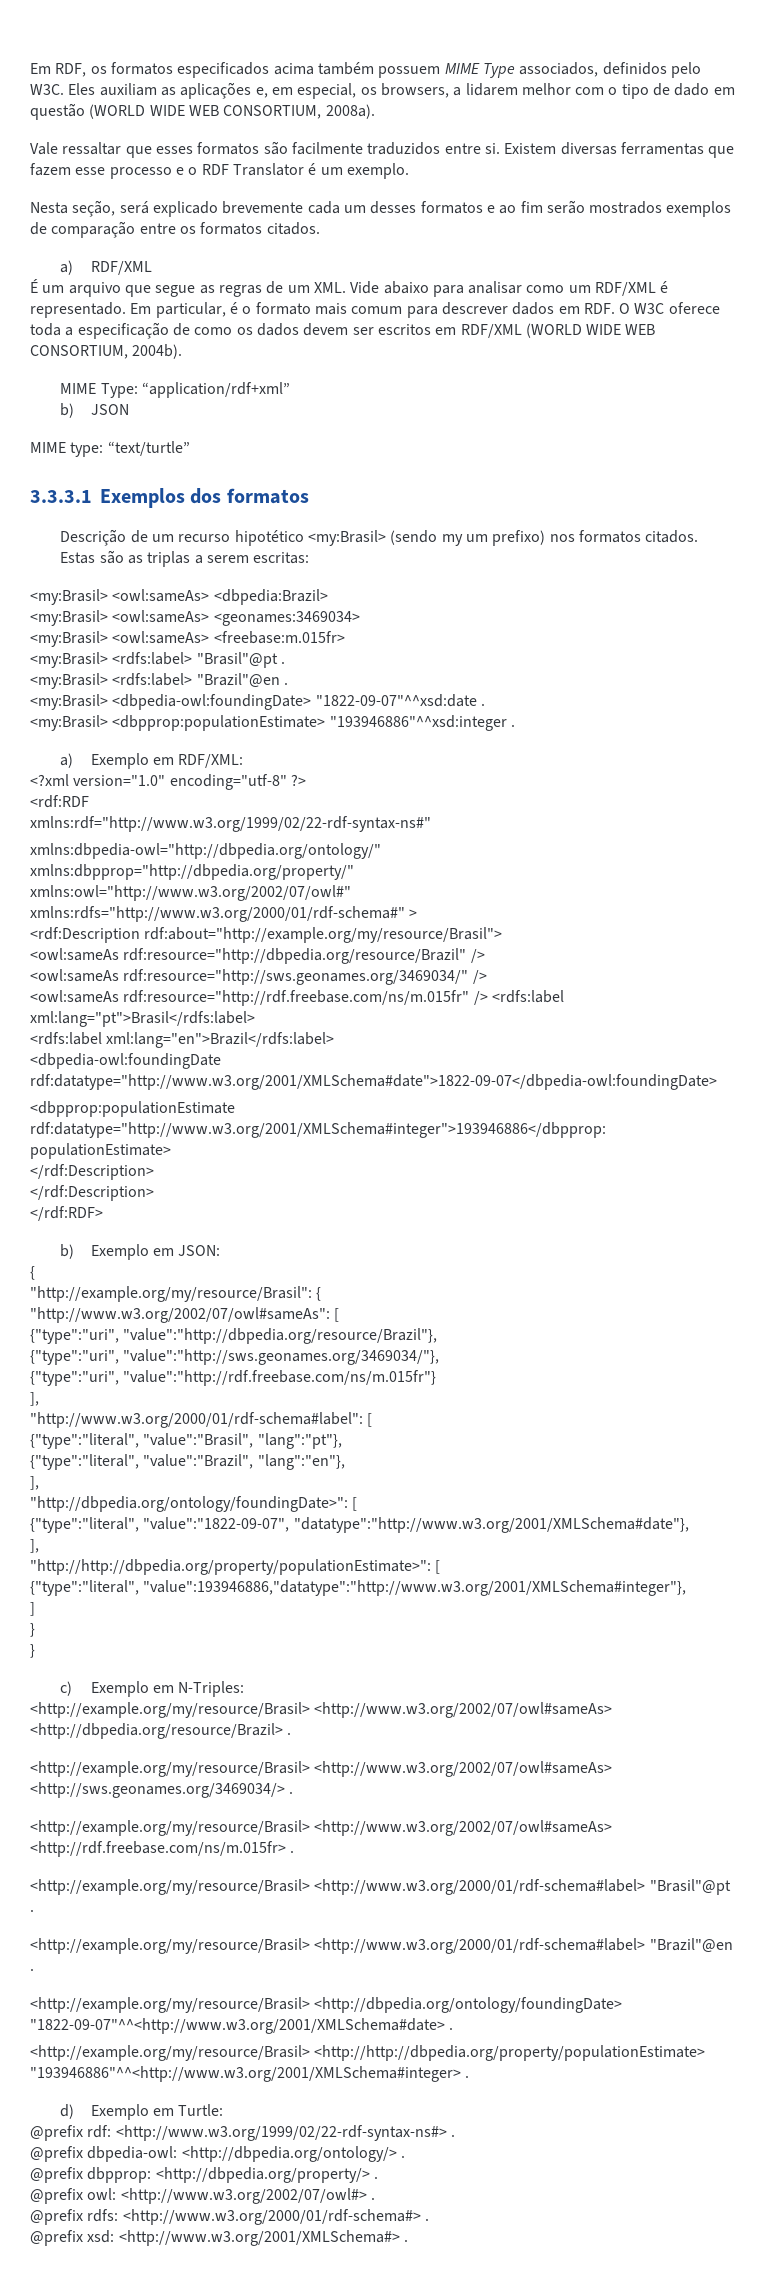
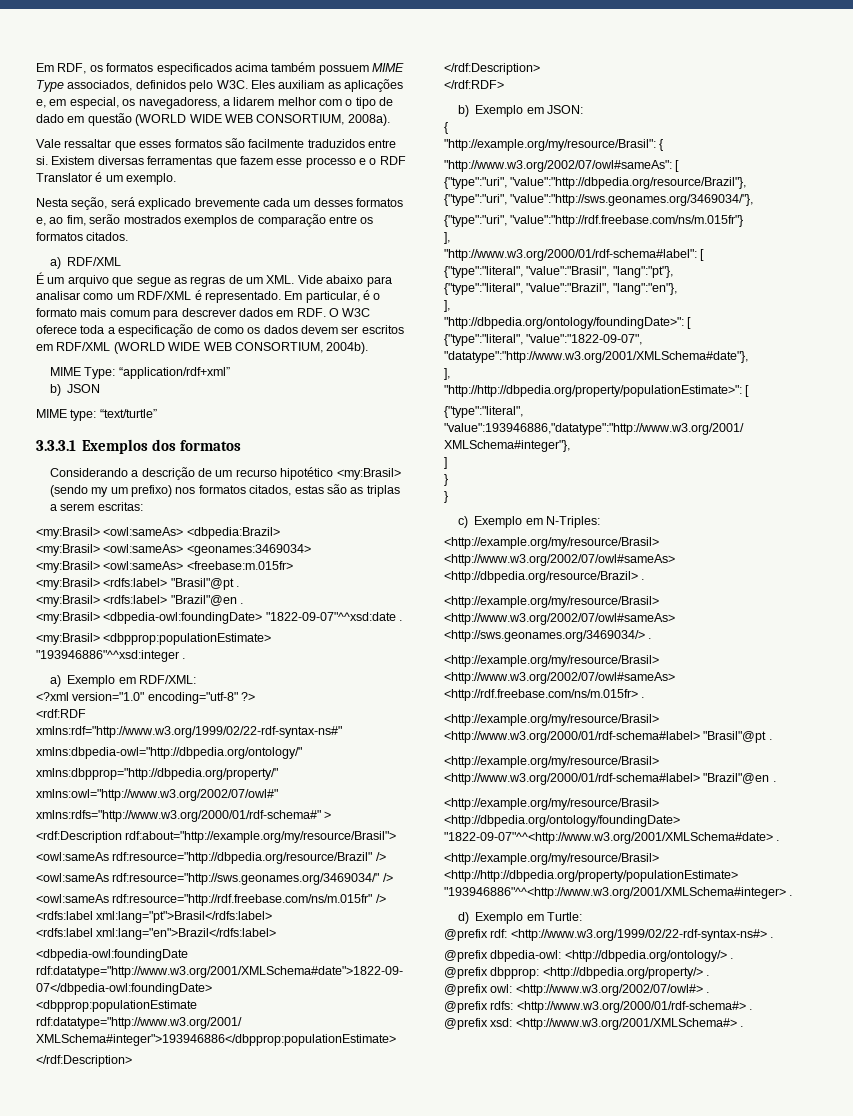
- Em RDF, os formatos especificados acima também possuem MIME Type associados, definidos pelo W3C. Eles auxiliam as aplicações e, em especial, os browsers, a lidarem melhor com o tipo de dado em questão (WORLD WIDE WEB CONSORTIUM, 2008a).
+ Em RDF, os formatos especificados acima também possuem MIME Type associados, definidos pelo W3C. Eles auxiliam as aplicações e, em especial, os navegadoress, a lidarem melhor com o tipo de dado em questão (WORLD WIDE WEB CONSORTIUM, 2008a).
- Nesta seção, será explicado brevemente cada um desses formatos e ao fim serão mostrados exemplos de comparação entre os formatos citados.
+ Nesta seção, será explicado brevemente cada um desses formatos e, ao fim, serão mostrados exemplos de comparação entre os formatos citados.
- Descrição de um recurso hipotético <my:Brasil> (sendo my um prefixo) nos formatos citados. Estas são as triplas a serem escritas:
+ Considerando a descrição de um recurso hipotético <my:Brasil> (sendo my um prefixo) nos formatos citados, estas são as triplas a serem escritas:

